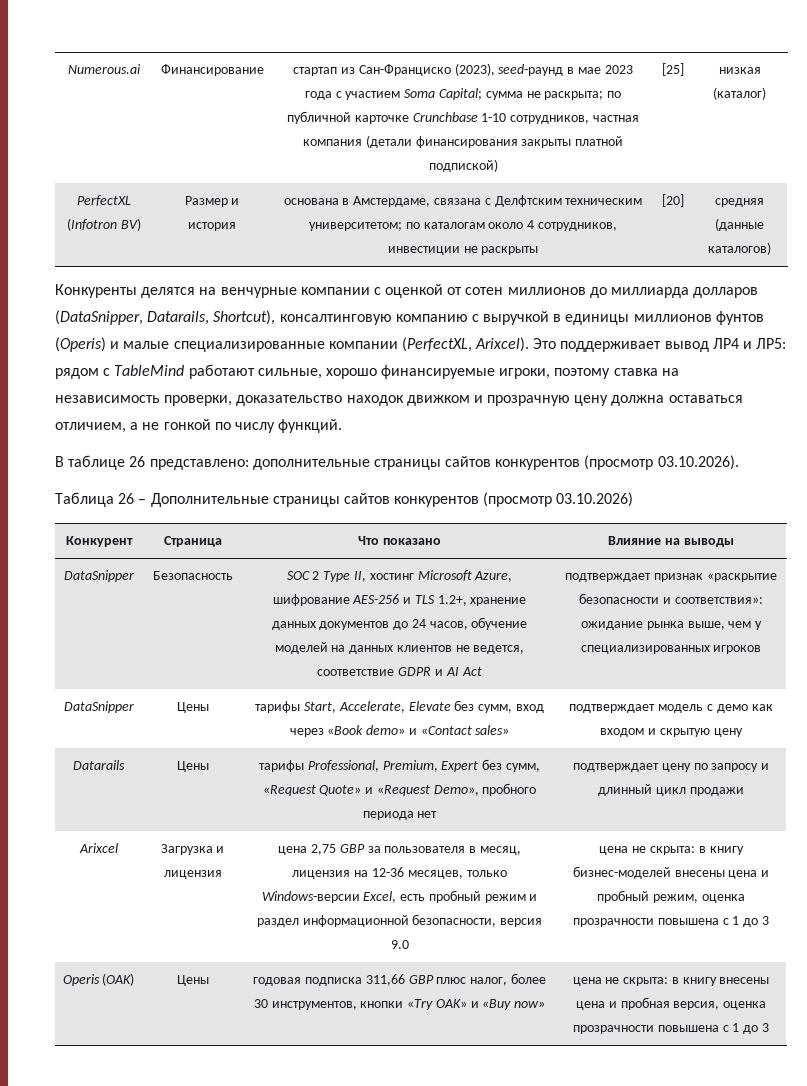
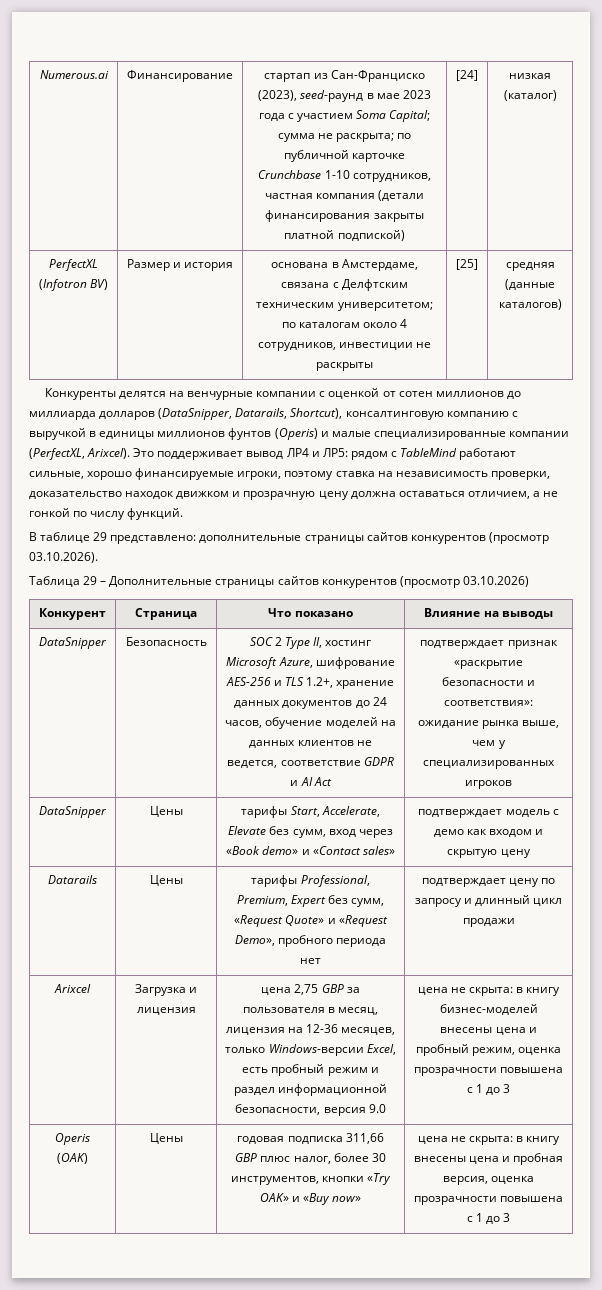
- Numerous.ai | Финансирование | стартап из Сан-Франциско (2023), seed-раунд в мае 2023 года с участием Soma Capital; сумма не раскрыта; по публичной карточке Crunchbase 1-10 сотрудников, частная компания (детали финансирования закрыты платной подпиской) | [25] | низкая (каталог)
+ Numerous.ai | Финансирование | стартап из Сан-Франциско (2023), seed-раунд в мае 2023 года с участием Soma Capital; сумма не раскрыта; по публичной карточке Crunchbase 1-10 сотрудников, частная компания (детали финансирования закрыты платной подпиской) | [24] | низкая (каталог)
- PerfectXL (Infotron BV) | Размер и история | основана в Амстердаме, связана с Делфтским техническим университетом; по каталогам около 4 сотрудников, инвестиции не раскрыты | [20] | средняя (данные каталогов)
+ PerfectXL (Infotron BV) | Размер и история | основана в Амстердаме, связана с Делфтским техническим университетом; по каталогам около 4 сотрудников, инвестиции не раскрыты | [25] | средняя (данные каталогов)
- В таблице 26 представлено: дополнительные страницы сайтов конкурентов (просмотр 03.10.2026).
+ В таблице 29 представлено: дополнительные страницы сайтов конкурентов (просмотр 03.10.2026).
- Таблица 26 – Дополнительные страницы сайтов конкурентов (просмотр 03.10.2026)
+ Таблица 29 – Дополнительные страницы сайтов конкурентов (просмотр 03.10.2026)

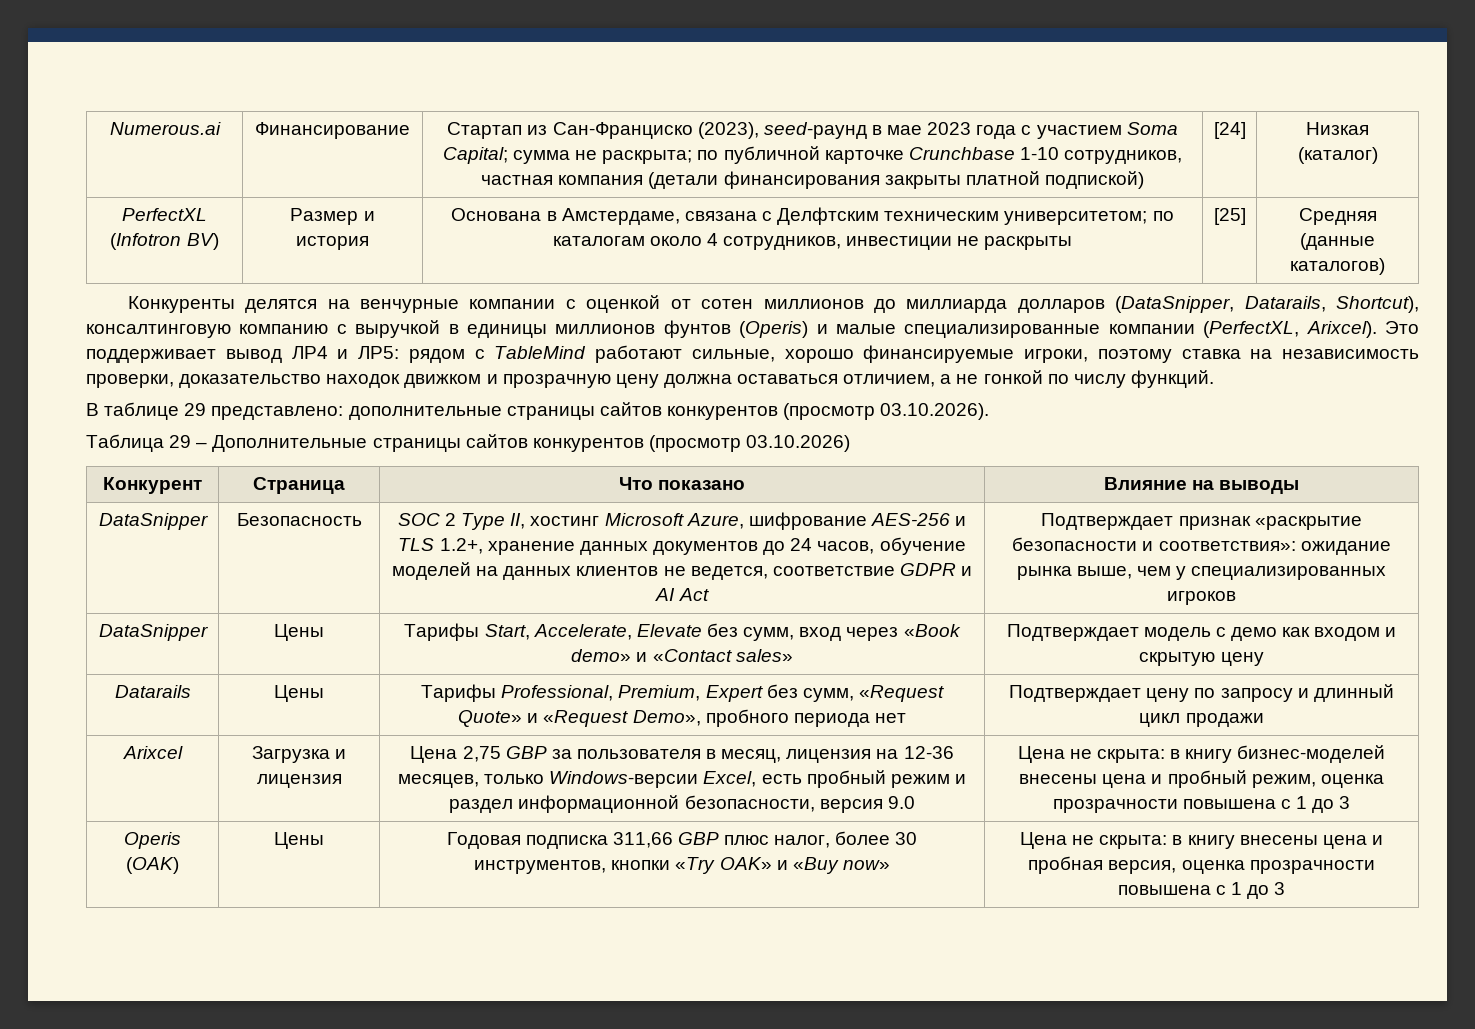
- Numerous.ai | Финансирование | стартап из Сан-Франциско (2023), seed-раунд в мае 2023 года с участием Soma Capital; сумма не раскрыта; по публичной карточке Crunchbase 1-10 сотрудников, частная компания (детали финансирования закрыты платной подпиской) | [24] | низкая (каталог)
+ Numerous.ai | Финансирование | Стартап из Сан-Франциско (2023), seed-раунд в мае 2023 года с участием Soma Capital; сумма не раскрыта; по публичной карточке Crunchbase 1-10 сотрудников, частная компания (детали финансирования закрыты платной подпиской) | [24] | Низкая (каталог)
- PerfectXL (Infotron BV) | Размер и история | основана в Амстердаме, связана с Делфтским техническим университетом; по каталогам около 4 сотрудников, инвестиции не раскрыты | [25] | средняя (данные каталогов)
+ PerfectXL (Infotron BV) | Размер и история | Основана в Амстердаме, связана с Делфтским техническим университетом; по каталогам около 4 сотрудников, инвестиции не раскрыты | [25] | Средняя (данные каталогов)
- подтверждает признак «раскрытие безопасности и соответствия»: ожидание рынка выше, чем у специализированных игроков
+ Подтверждает признак «раскрытие безопасности и соответствия»: ожидание рынка выше, чем у специализированных игроков
- DataSnipper | Цены | тарифы Start, Accelerate, Elevate без сумм, вход через «Book demo» и «Contact sales» | подтверждает модель с демо как входом и скрытую цену
+ DataSnipper | Цены | Тарифы Start, Accelerate, Elevate без сумм, вход через «Book demo» и «Contact sales» | Подтверждает модель с демо как входом и скрытую цену
- Datarails | Цены | тарифы Professional, Premium, Expert без сумм, «Request Quote» и «Request Demo», пробного периода нет | подтверждает цену по запросу и длинный цикл продажи
+ Datarails | Цены | Тарифы Professional, Premium, Expert без сумм, «Request Quote» и «Request Demo», пробного периода нет | Подтверждает цену по запросу и длинный цикл продажи
- цена 2,75 GBP за пользователя в месяц, лицензия на 12-36 месяцев, только Windows-версии Excel, есть пробный режим и раздел информационной безопасности, версия 9.0
+ Цена 2,75 GBP за пользователя в месяц, лицензия на 12-36 месяцев, только Windows-версии Excel, есть пробный режим и раздел информационной безопасности, версия 9.0
- цена не скрыта: в книгу бизнес-моделей внесены цена и пробный режим, оценка прозрачности повышена с 1 до 3
+ Цена не скрыта: в книгу бизнес-моделей внесены цена и пробный режим, оценка прозрачности повышена с 1 до 3
- Operis (OAK) | Цены | годовая подписка 311,66 GBP плюс налог, более 30 инструментов, кнопки «Try OAK» и «Buy now» | цена не скрыта: в книгу внесены цена и пробная версия, оценка прозрачности повышена с 1 до 3
+ Operis (OAK) | Цены | Годовая подписка 311,66 GBP плюс налог, более 30 инструментов, кнопки «Try OAK» и «Buy now» | Цена не скрыта: в книгу внесены цена и пробная версия, оценка прозрачности повышена с 1 до 3

